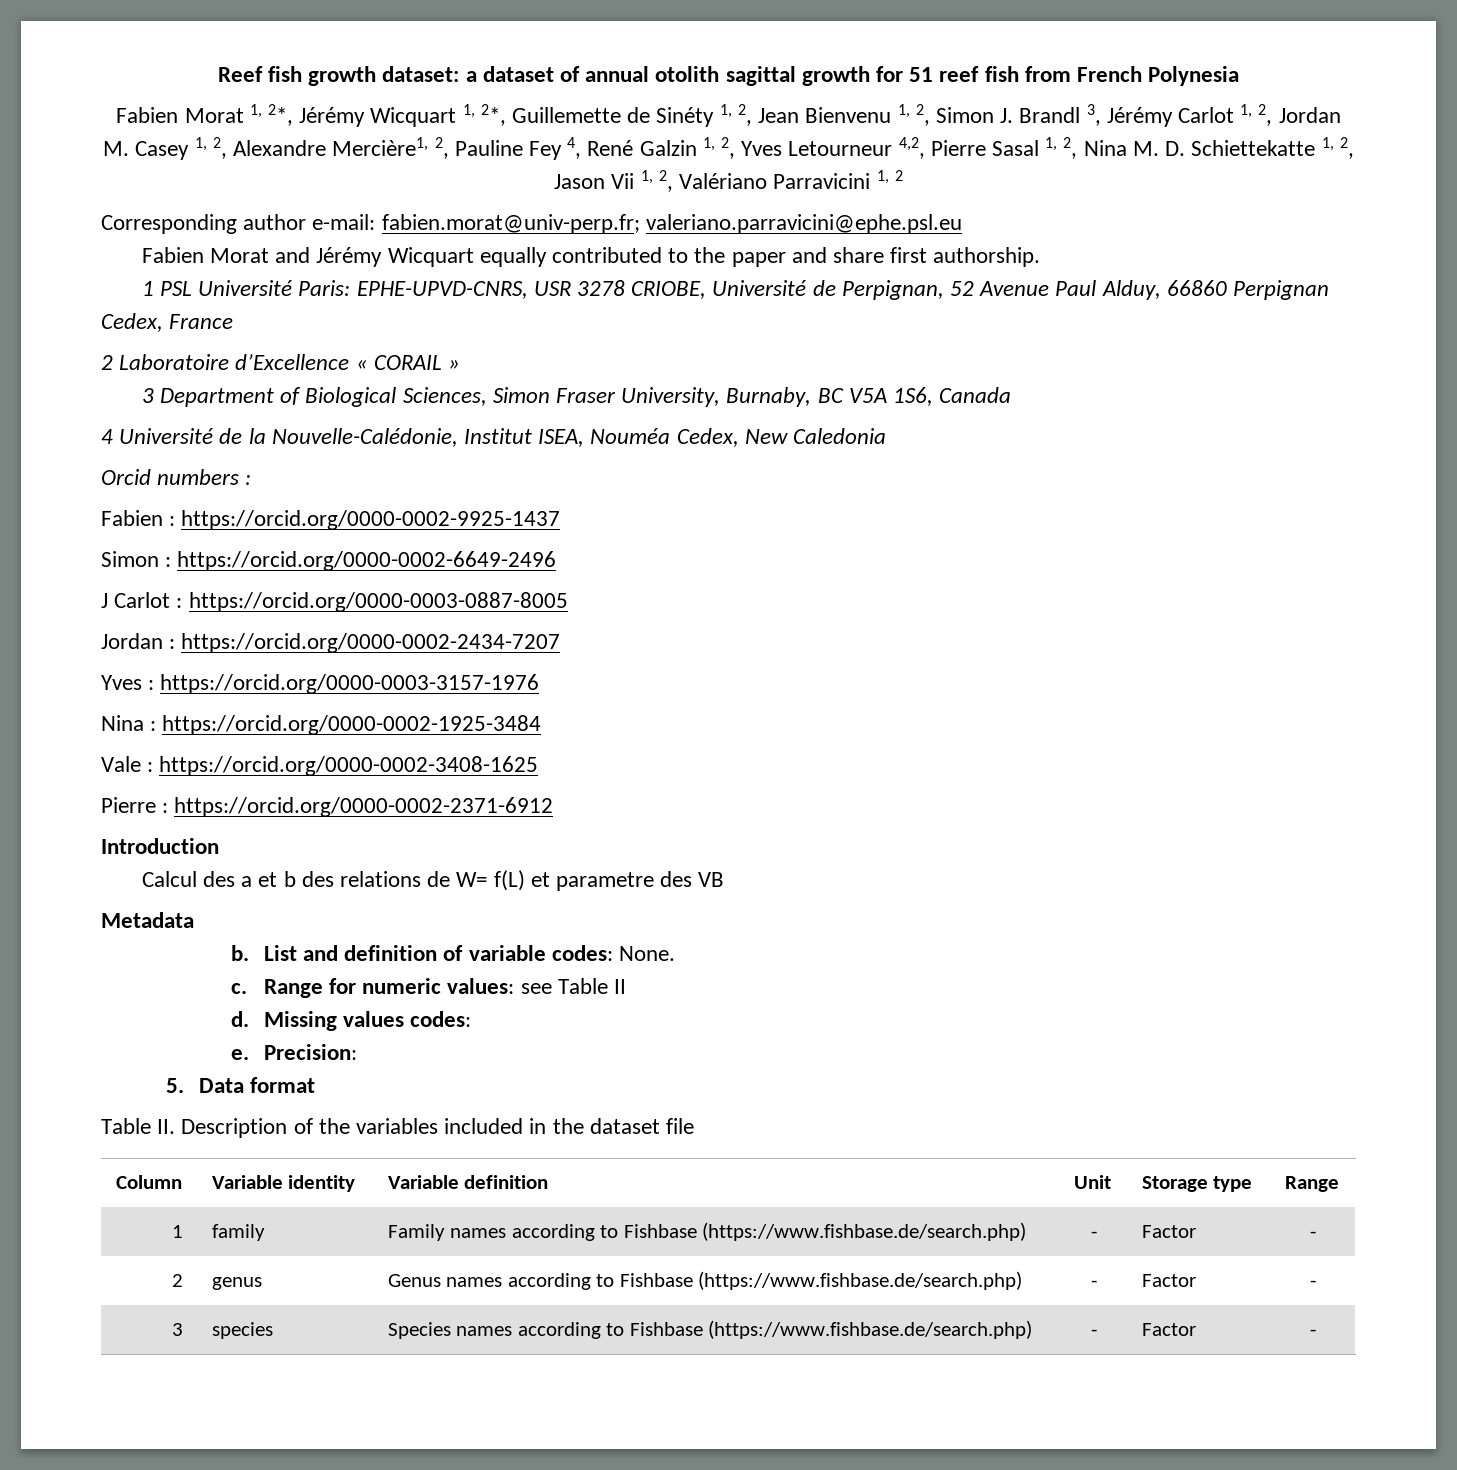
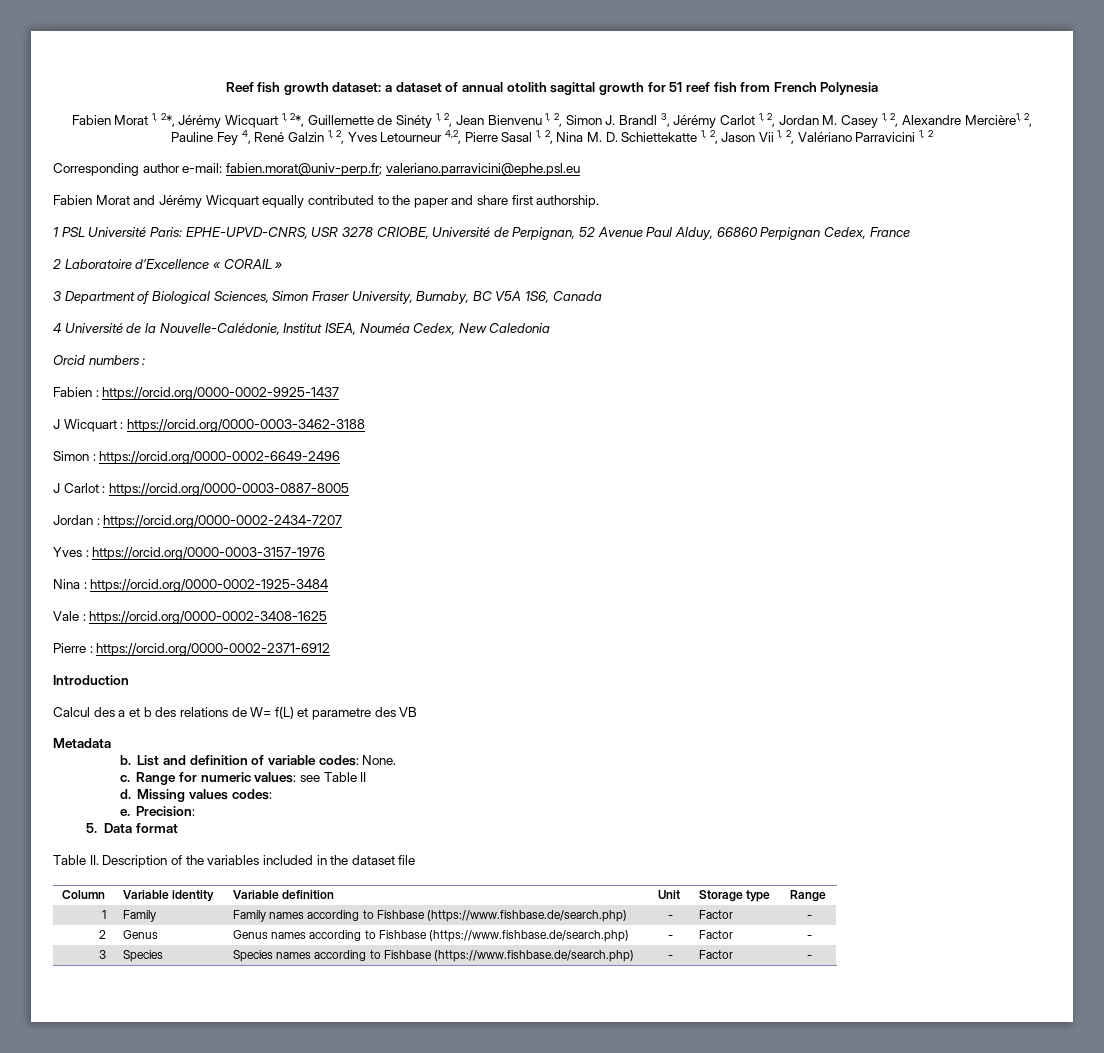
+ J Wicquart : https://orcid.org/0000-0003-3462-3188
- 1 | family | Family names according to Fishbase (https://www.fishbase.de/search.php) | - | Factor | -
+ 1 | Family | Family names according to Fishbase (https://www.fishbase.de/search.php) | - | Factor | -
- 2 | genus | Genus names according to Fishbase (https://www.fishbase.de/search.php) | - | Factor | -
+ 2 | Genus | Genus names according to Fishbase (https://www.fishbase.de/search.php) | - | Factor | -
- 3 | species | Species names according to Fishbase (https://www.fishbase.de/search.php) | - | Factor | -
+ 3 | Species | Species names according to Fishbase (https://www.fishbase.de/search.php) | - | Factor | -

